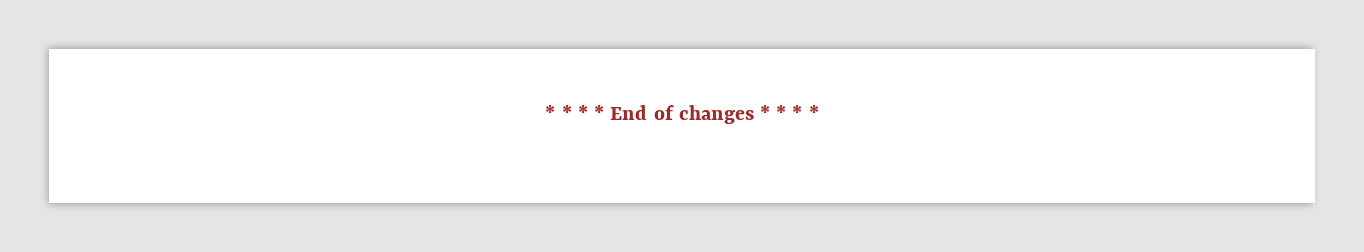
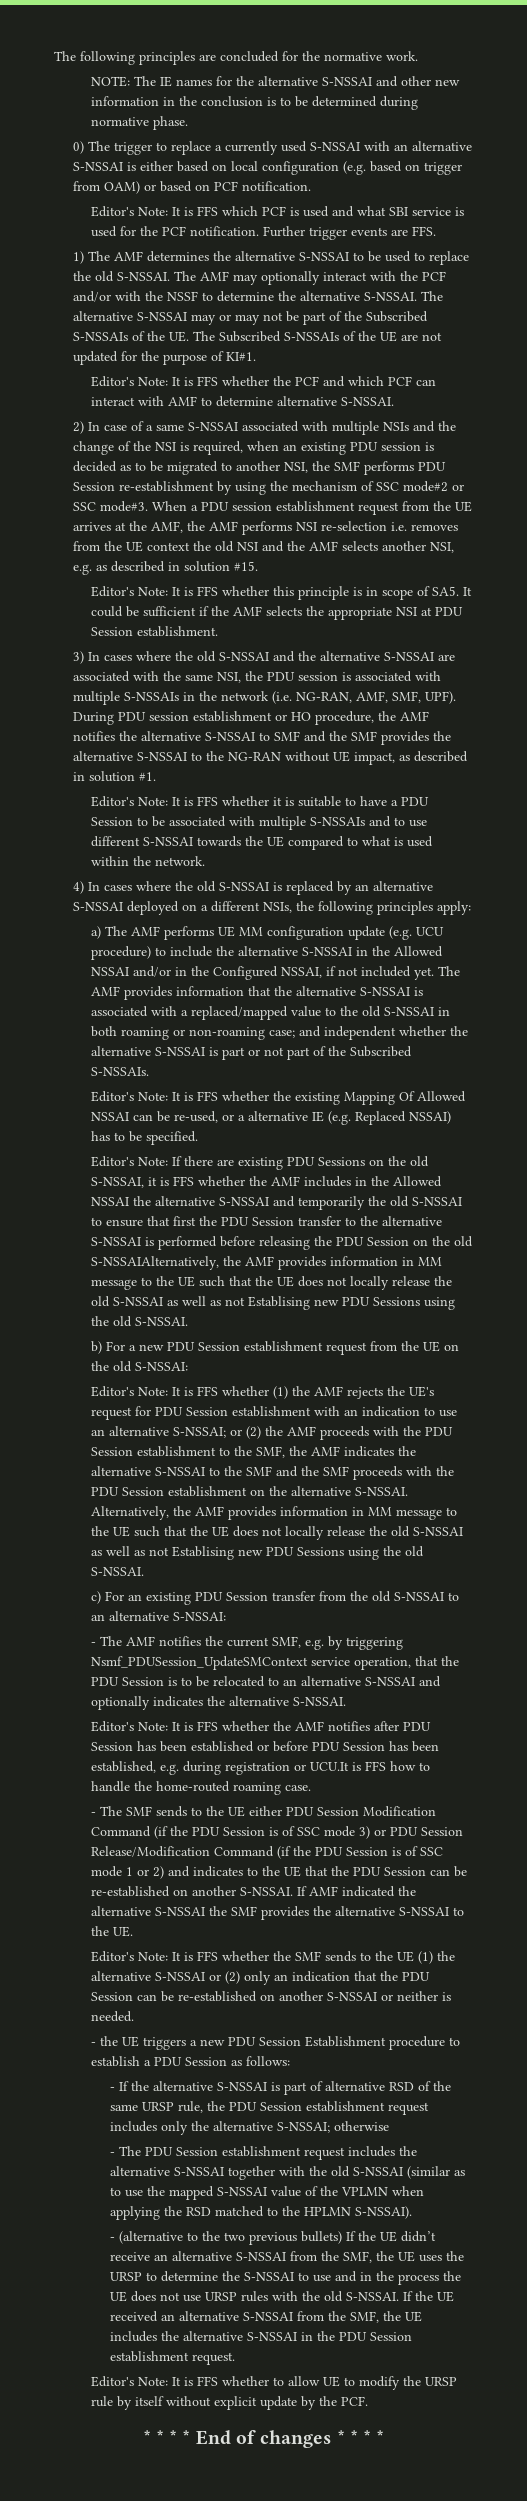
+ The following principles are concluded for the normative work.
+ NOTE: The IE names for the alternative S-NSSAI and other new information in the conclusion is to be determined during normative phase.
+ 0) The trigger to replace a currently used S-NSSAI with an alternative S-NSSAI is either based on local configuration (e.g. based on trigger from OAM) or based on PCF notification.
+ Editor's Note: It is FFS which PCF is used and what SBI service is used for the PCF notification. Further trigger events are FFS.
+ 1) The AMF determines the alternative S-NSSAI to be used to replace the old S-NSSAI. The AMF may optionally interact with the PCF and/or with the NSSF to determine the alternative S-NSSAI. The alternative S-NSSAI may or may not be part of the Subscribed S-NSSAIs of the UE. The Subscribed S-NSSAIs of the UE are not updated for the purpose of KI#1.
+ Editor's Note: It is FFS whether the PCF and which PCF can interact with AMF to determine alternative S-NSSAI.
+ 2) In case of a same S-NSSAI associated with multiple NSIs and the change of the NSI is required, when an existing PDU session is decided as to be migrated to another NSI, the SMF performs PDU Session re-establishment by using the mechanism of SSC mode#2 or SSC mode#3. When a PDU session establishment request from the UE arrives at the AMF, the AMF performs NSI re-selection i.e. removes from the UE context the old NSI and the AMF selects another NSI, e.g. as described in solution #15.
+ Editor's Note: It is FFS whether this principle is in scope of SA5. It could be sufficient if the AMF selects the appropriate NSI at PDU Session establishment.
+ 3) In cases where the old S-NSSAI and the alternative S-NSSAI are associated with the same NSI, the PDU session is associated with multiple S-NSSAIs in the network (i.e. NG-RAN, AMF, SMF, UPF). During PDU session establishment or HO procedure, the AMF notifies the alternative S-NSSAI to SMF and the SMF provides the alternative S-NSSAI to the NG-RAN without UE impact, as described in solution #1.
+ Editor's Note: It is FFS whether it is suitable to have a PDU Session to be associated with multiple S-NSSAIs and to use different S-NSSAI towards the UE compared to what is used within the network.
+ 4) In cases where the old S-NSSAI is replaced by an alternative S-NSSAI deployed on a different NSIs, the following principles apply:
+ a) The AMF performs UE MM configuration update (e.g. UCU procedure) to include the alternative S-NSSAI in the Allowed NSSAI and/or in the Configured NSSAI, if not included yet. The AMF provides information that the alternative S-NSSAI is associated with a replaced/mapped value to the old S-NSSAI in both roaming or non-roaming case; and independent whether the alternative S-NSSAI is part or not part of the Subscribed S-NSSAIs.
+ Editor's Note: It is FFS whether the existing Mapping Of Allowed NSSAI can be re-used, or a alternative IE (e.g. Replaced NSSAI) has to be specified.
+ Editor's Note: If there are existing PDU Sessions on the old S-NSSAI, it is FFS whether the AMF includes in the Allowed NSSAI the alternative S-NSSAI and temporarily the old S-NSSAI to ensure that first the PDU Session transfer to the alternative S-NSSAI is performed before releasing the PDU Session on the old S-NSSAIAlternatively, the AMF provides information in MM message to the UE such that the UE does not locally release the old S-NSSAI as well as not Establising new PDU Sessions using the old S-NSSAI.
+ b) For a new PDU Session establishment request from the UE on the old S-NSSAI:
+ Editor's Note: It is FFS whether (1) the AMF rejects the UE's request for PDU Session establishment with an indication to use an alternative S-NSSAI; or (2) the AMF proceeds with the PDU Session establishment to the SMF, the AMF indicates the alternative S-NSSAI to the SMF and the SMF proceeds with the PDU Session establishment on the alternative S-NSSAI. Alternatively, the AMF provides information in MM message to the UE such that the UE does not locally release the old S-NSSAI as well as not Establising new PDU Sessions using the old S-NSSAI.
+ c) For an existing PDU Session transfer from the old S-NSSAI to an alternative S-NSSAI:
+ - The AMF notifies the current SMF, e.g. by triggering Nsmf_PDUSession_UpdateSMContext service operation, that the PDU Session is to be relocated to an alternative S-NSSAI and optionally indicates the alternative S-NSSAI.
+ Editor's Note: It is FFS whether the AMF notifies after PDU Session has been established or before PDU Session has been established, e.g. during registration or UCU.It is FFS how to handle the home-routed roaming case.
+ - The SMF sends to the UE either PDU Session Modification Command (if the PDU Session is of SSC mode 3) or PDU Session Release/Modification Command (if the PDU Session is of SSC mode 1 or 2) and indicates to the UE that the PDU Session can be re-established on another S-NSSAI. If AMF indicated the alternative S-NSSAI the SMF provides the alternative S-NSSAI to the UE.
+ Editor's Note: It is FFS whether the SMF sends to the UE (1) the alternative S-NSSAI or (2) only an indication that the PDU Session can be re-established on another S-NSSAI or neither is needed.
+ - the UE triggers a new PDU Session Establishment procedure to establish a PDU Session as follows:
+ - If the alternative S-NSSAI is part of alternative RSD of the same URSP rule, the PDU Session establishment request includes only the alternative S-NSSAI; otherwise
+ - The PDU Session establishment request includes the alternative S-NSSAI together with the old S-NSSAI (similar as to use the mapped S-NSSAI value of the VPLMN when applying the RSD matched to the HPLMN S-NSSAI).
+ - (alternative to the two previous bullets) If the UE didn’t receive an alternative S-NSSAI from the SMF, the UE uses the URSP to determine the S-NSSAI to use and in the process the UE does not use URSP rules with the old S-NSSAI. If the UE received an alternative S-NSSAI from the SMF, the UE includes the alternative S-NSSAI in the PDU Session establishment request.
+ Editor's Note: It is FFS whether to allow UE to modify the URSP rule by itself without explicit update by the PCF.

